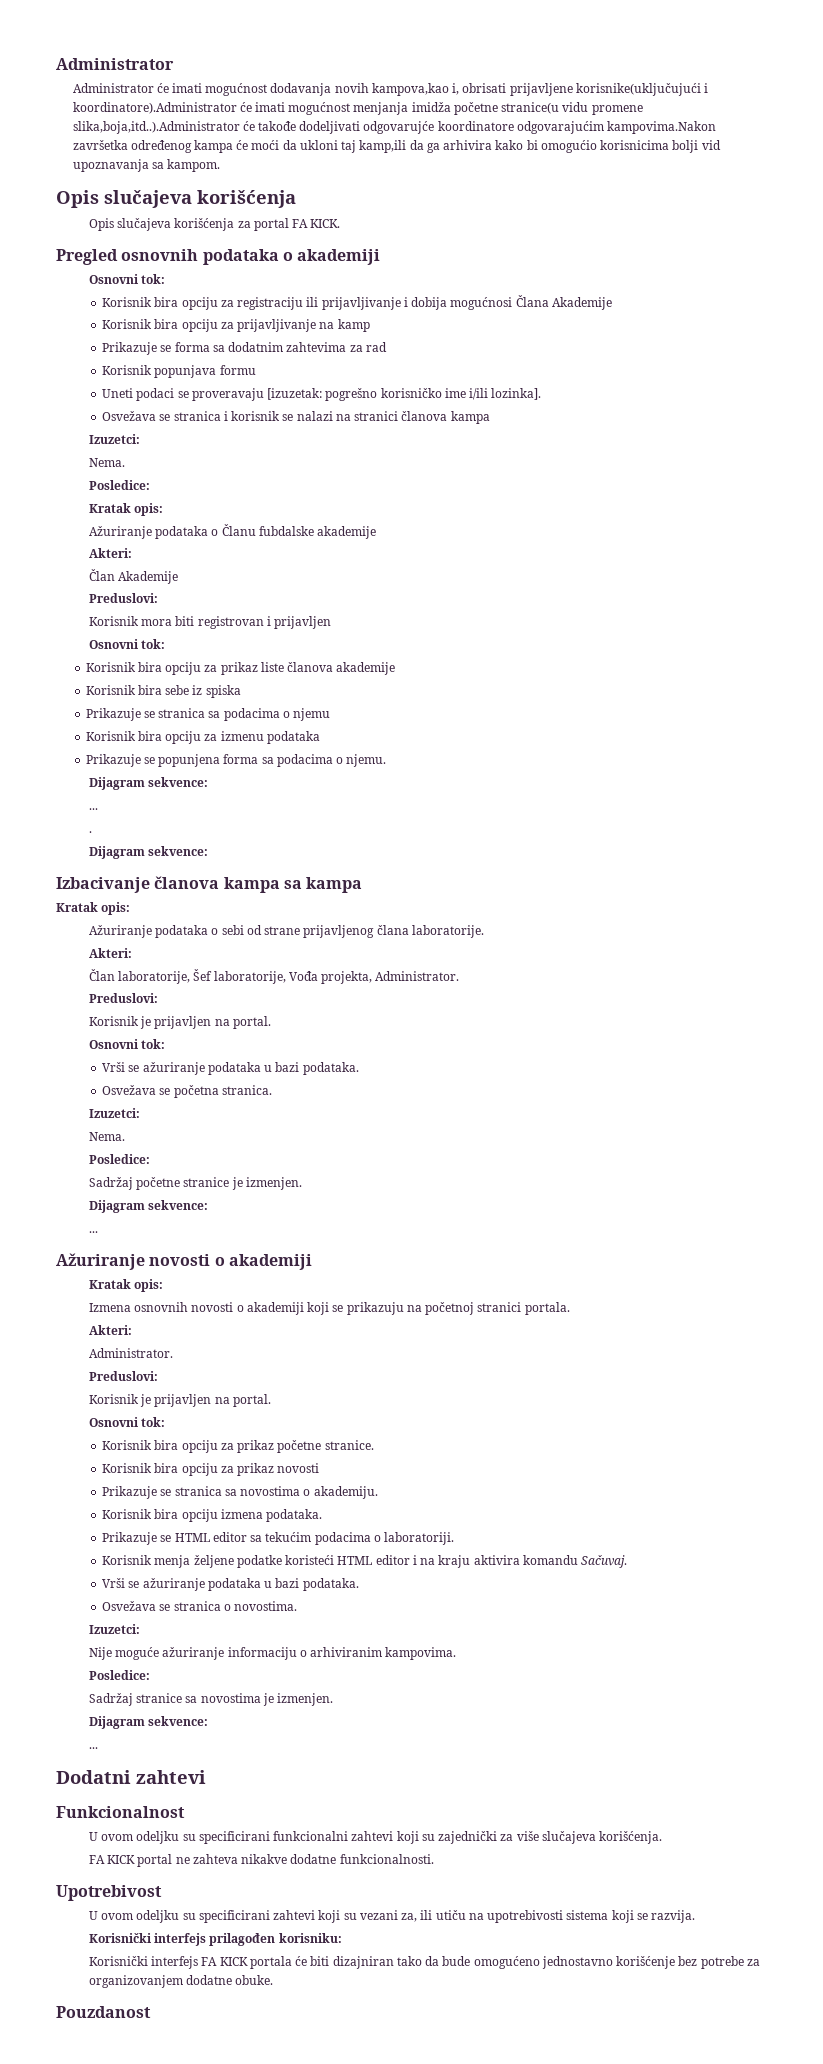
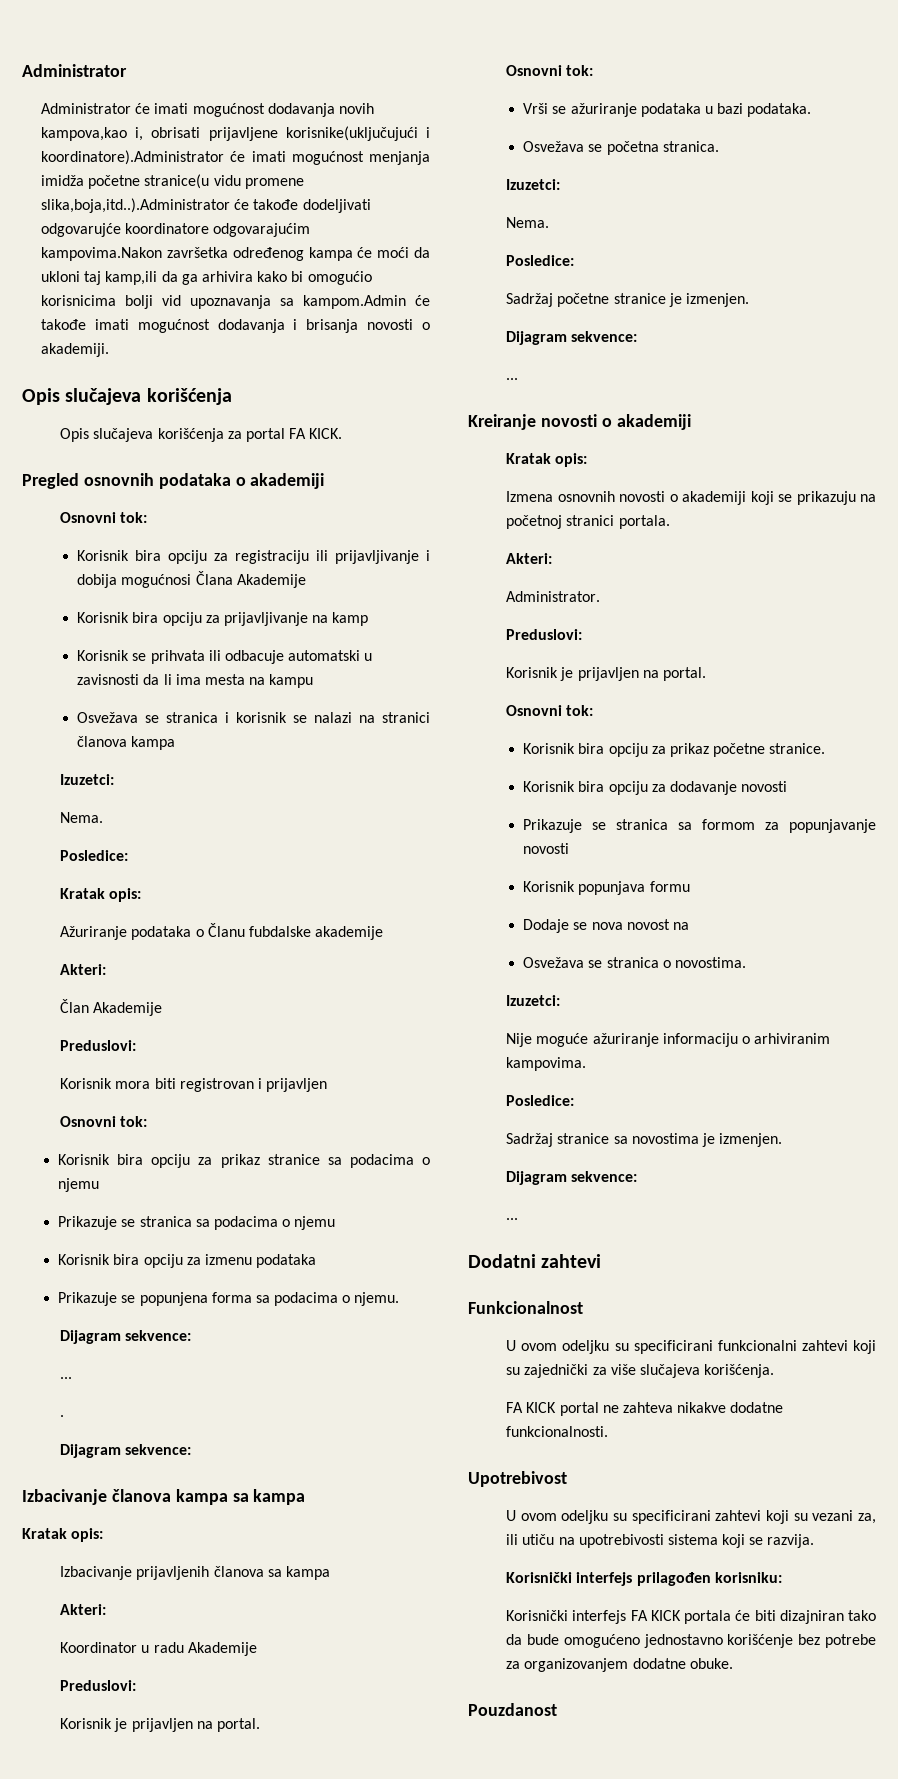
- Administrator će imati mogućnost dodavanja novih kampova,kao i, obrisati prijavljene korisnike(uključujući i koordinatore).Administrator će imati mogućnost menjanja imidža početne stranice(u vidu promene slika,boja,itd..).Administrator će takođe dodeljivati odgovarujće koordinatore odgovarajućim kampovima.Nakon završetka određenog kampa će moći da ukloni taj kamp,ili da ga arhivira kako bi omogućio korisnicima bolji vid upoznavanja sa kampom.
+ Administrator će imati mogućnost dodavanja novih kampova,kao i, obrisati prijavljene korisnike(uključujući i koordinatore).Administrator će imati mogućnost menjanja imidža početne stranice(u vidu promene slika,boja,itd..).Administrator će takođe dodeljivati odgovarujće koordinatore odgovarajućim kampovima.Nakon završetka određenog kampa će moći da ukloni taj kamp,ili da ga arhivira kako bi omogućio korisnicima bolji vid upoznavanja sa kampom.Admin će takođe imati mogućnost dodavanja i brisanja novosti o akademiji.
- Prikazuje se forma sa dodatnim zahtevima za rad
- Korisnik popunjava formu
- Uneti podaci se proveravaju [izuzetak: pogrešno korisničko ime i/ili lozinka].
+ Korisnik se prihvata ili odbacuje automatski u zavisnosti da li ima mesta na kampu
- Korisnik bira opciju za prikaz liste članova akademije
- Korisnik bira sebe iz spiska
+ Korisnik bira opciju za prikaz stranice sa podacima o njemu
- Ažuriranje podataka o sebi od strane prijavljenog člana laboratorije.
+ Izbacivanje prijavljenih članova sa kampa
  Akteri:
- Član laboratorije, Šef laboratorije, Vođa projekta, Administrator.
+ Koordinator u radu Akademije
- Ažuriranje novosti o akademiji
+ Kreiranje novosti o akademiji
- Korisnik bira opciju za prikaz novosti
+ Korisnik bira opciju za dodavanje novosti
- Prikazuje se stranica sa novostima o akademiju.
- Korisnik bira opciju izmena podataka.
- Prikazuje se HTML editor sa tekućim podacima o laboratoriji.
- Korisnik menja željene podatke koristeći HTML editor i na kraju aktivira komandu Sačuvaj.
- Vrši se ažuriranje podataka u bazi podataka.
+ Prikazuje se stranica sa formom za popunjavanje novosti
+ Korisnik popunjava formu
+ Dodaje se nova novost na

